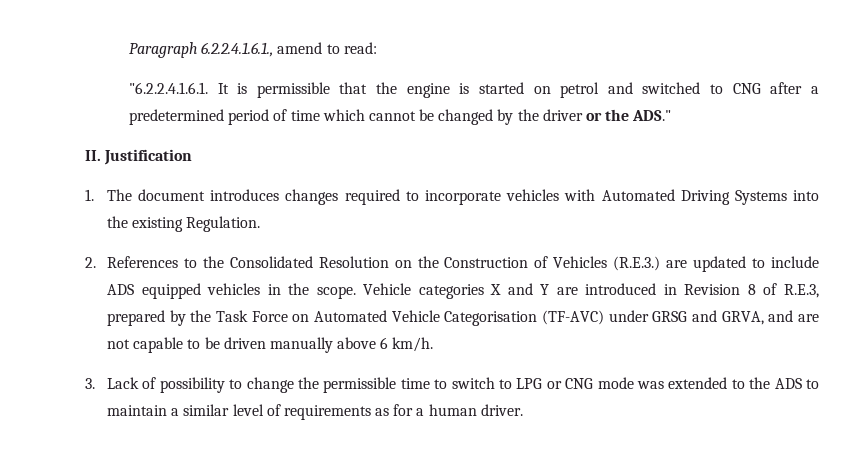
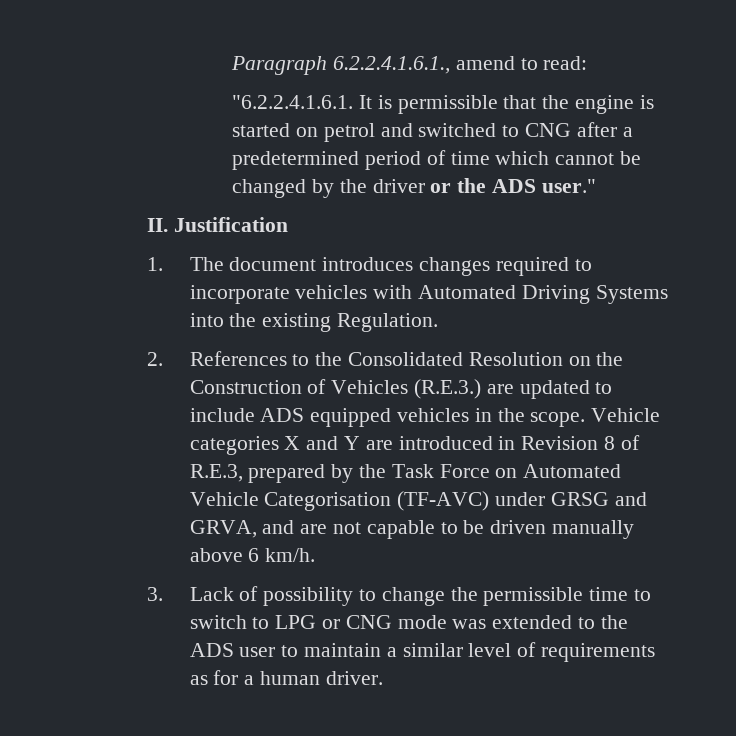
- "6.2.2.4.1.6.1. It is permissible that the engine is started on petrol and switched to CNG after a predetermined period of time which cannot be changed by the driver or the ADS."
+ "6.2.2.4.1.6.1. It is permissible that the engine is started on petrol and switched to CNG after a predetermined period of time which cannot be changed by the driver or the ADS user."
- 3. Lack of possibility to change the permissible time to switch to LPG or CNG mode was extended to the ADS to maintain a similar level of requirements as for a human driver.
+ 3. Lack of possibility to change the permissible time to switch to LPG or CNG mode was extended to the ADS user to maintain a similar level of requirements as for a human driver.

